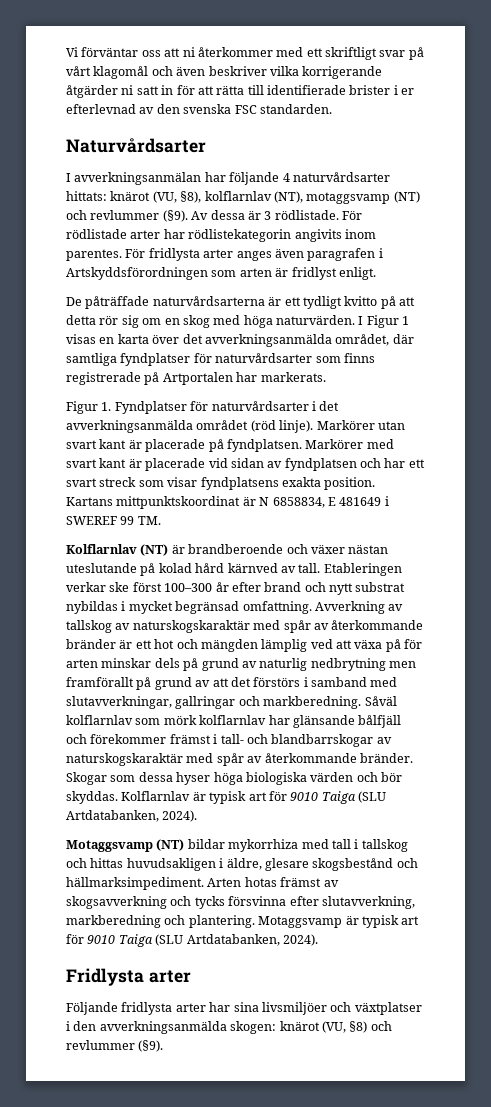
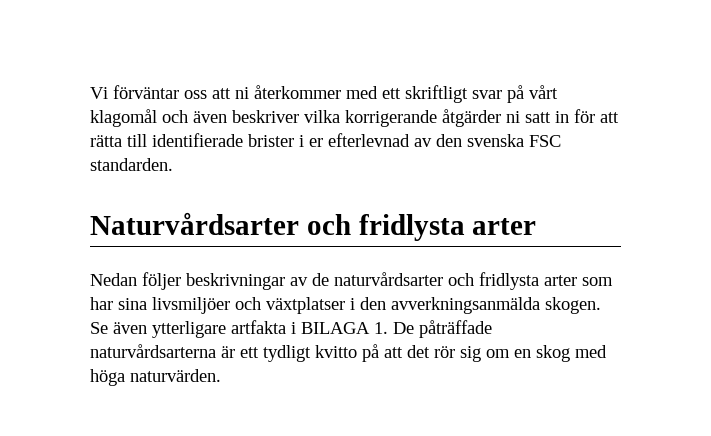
- Naturvårdsarter
- I avverkningsanmälan har följande 4 naturvårdsarter hittats: knärot (VU, §8), kolflarnlav (NT), motaggsvamp (NT) och revlummer (§9). Av dessa är 3 rödlistade. För rödlistade arter har rödlistekategorin angivits inom parentes. För fridlysta arter anges även paragrafen i Artskyddsförordningen som arten är fridlyst enligt.
- De påträffade naturvårdsarterna är ett tydligt kvitto på att detta rör sig om en skog med höga naturvärden. I Figur 1 visas en karta över det avverkningsanmälda området, där samtliga fyndplatser för naturvårdsarter som finns registrerade på Artportalen har markerats.
- Figur 1. Fyndplatser för naturvårdsarter i det avverkningsanmälda området (röd linje). Markörer utan svart kant är placerade på fyndplatsen. Markörer med svart kant är placerade vid sidan av fyndplatsen och har ett svart streck som visar fyndplatsens exakta position. Kartans mittpunktskoordinat är N 6858834, E 481649 i SWEREF 99 TM.
- Kolflarnlav (NT) är brandberoende och växer nästan uteslutande på kolad hård kärnved av tall. Etableringen verkar ske först 100–300 år efter brand och nytt substrat nybildas i mycket begränsad omfattning. Avverkning av tallskog av naturskogskaraktär med spår av återkommande bränder är ett hot och mängden lämplig ved att växa på för arten minskar dels på grund av naturlig nedbrytning men framförallt på grund av att det förstörs i samband med slutavverkningar, gallringar och markberedning. Såväl kolflarnlav som mörk kolflarnlav har glänsande bålfjäll och förekommer främst i tall- och blandbarrskogar av naturskogskaraktär med spår av återkommande bränder. Skogar som dessa hyser höga biologiska värden och bör skyddas. Kolflarnlav är typisk art för 9010 Taiga (SLU Artdatabanken, 2024).
- Motaggsvamp (NT) bildar mykorrhiza med tall i tallskog och hittas huvudsakligen i äldre, glesare skogsbestånd och hällmarksimpediment. Arten hotas främst av skogsavverkning och tycks försvinna efter slutavverkning, markberedning och plantering. Motaggsvamp är typisk art för 9010 Taiga (SLU Artdatabanken, 2024).
- Fridlysta arter
- Följande fridlysta arter har sina livsmiljöer och växtplatser i den avverkningsanmälda skogen: knärot (VU, §8) och revlummer (§9).
+ Naturvårdsarter och fridlysta arter
+ Nedan följer beskrivningar av de naturvårdsarter och fridlysta arter som har sina livsmiljöer och växtplatser i den avverkningsanmälda skogen. Se även ytterligare artfakta i BILAGA 1. De påträffade naturvårdsarterna är ett tydligt kvitto på att det rör sig om en skog med höga naturvärden.

